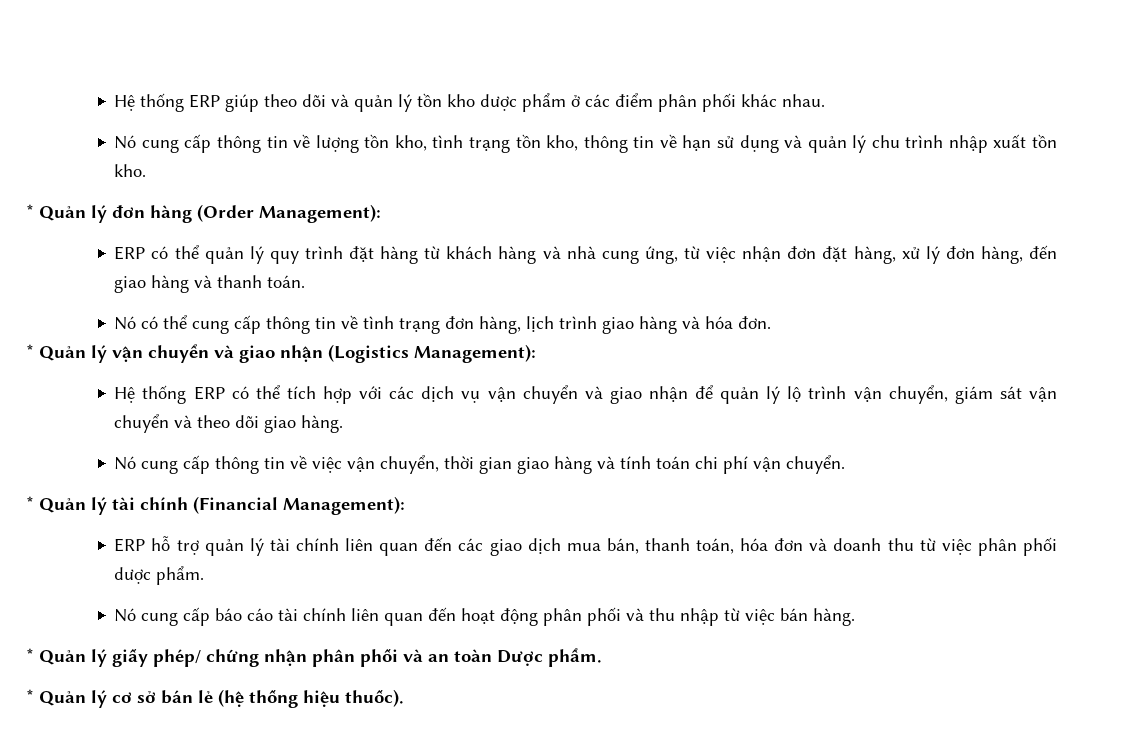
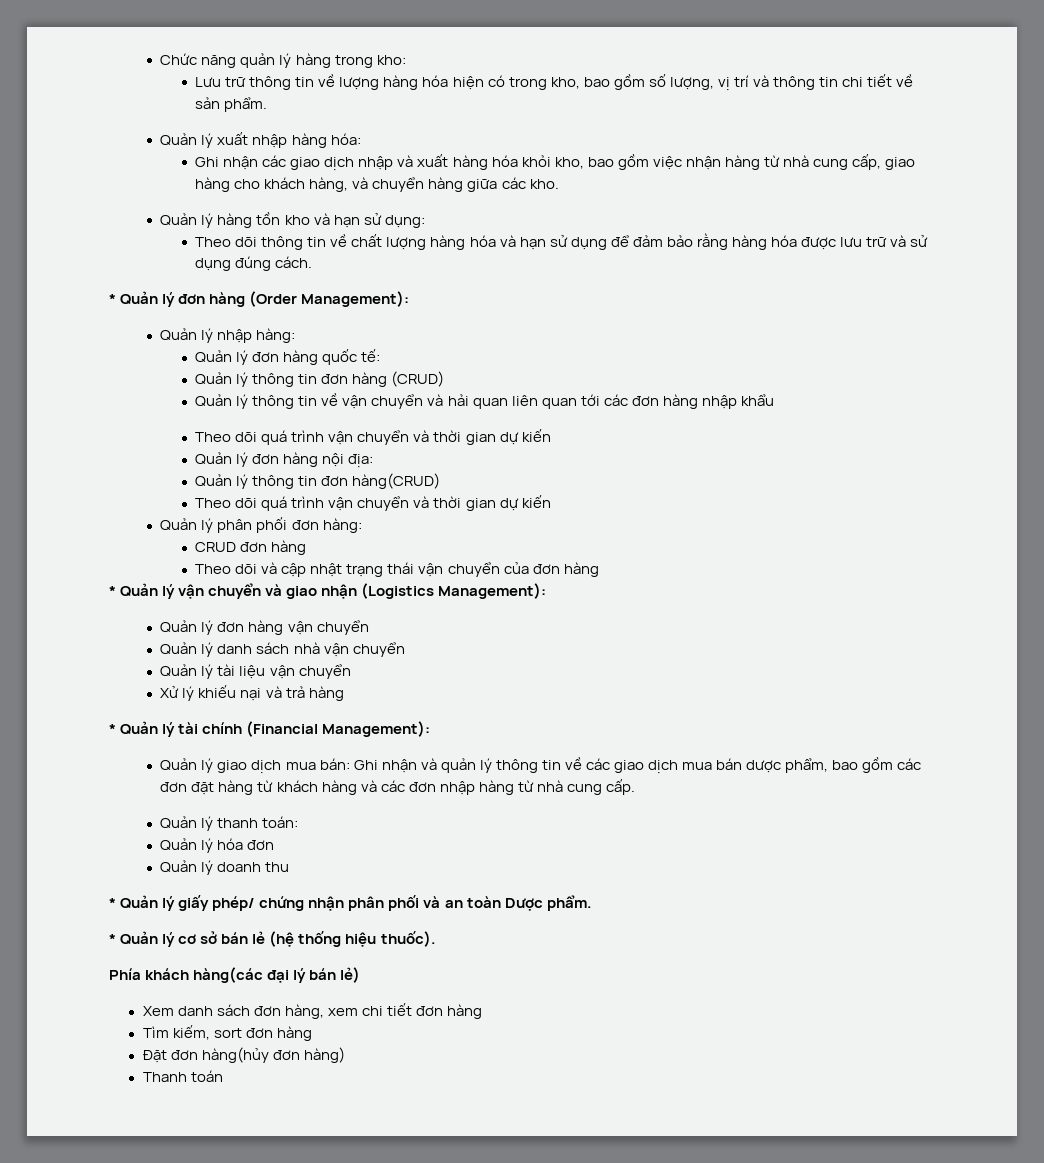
- Hệ thống ERP giúp theo dõi và quản lý tồn kho dược phẩm ở các điểm phân phối khác nhau.
- Nó cung cấp thông tin về lượng tồn kho, tình trạng tồn kho, thông tin về hạn sử dụng và quản lý chu trình nhập xuất tồn kho.
+ Chức năng quản lý hàng trong kho:
+ Lưu trữ thông tin về lượng hàng hóa hiện có trong kho, bao gồm số lượng, vị trí và thông tin chi tiết về sản phẩm.
+ Quản lý xuất nhập hàng hóa:
+ Ghi nhận các giao dịch nhập và xuất hàng hóa khỏi kho, bao gồm việc nhận hàng từ nhà cung cấp, giao hàng cho khách hàng, và chuyển hàng giữa các kho.
+ Quản lý hàng tồn kho và hạn sử dụng:
+ Theo dõi thông tin về chất lượng hàng hóa và hạn sử dụng để đảm bảo rằng hàng hóa được lưu trữ và sử dụng đúng cách.
- ERP có thể quản lý quy trình đặt hàng từ khách hàng và nhà cung ứng, từ việc nhận đơn đặt hàng, xử lý đơn hàng, đến giao hàng và thanh toán.
- Nó có thể cung cấp thông tin về tình trạng đơn hàng, lịch trình giao hàng và hóa đơn.
+ Quản lý nhập hàng:
+ Quản lý đơn hàng quốc tế:
+ Quản lý thông tin đơn hàng (CRUD)
+ Quản lý thông tin về vận chuyển và hải quan liên quan tới các đơn hàng nhập khẩu
+ Theo dõi quá trình vận chuyển và thời gian dự kiến
+ Quản lý đơn hàng nội địa:
+ Quản lý thông tin đơn hàng(CRUD)
+ Theo dõi quá trình vận chuyển và thời gian dự kiến
+ Quản lý phân phối đơn hàng:
+ CRUD đơn hàng
+ Theo dõi và cập nhật trạng thái vận chuyển của đơn hàng
- Hệ thống ERP có thể tích hợp với các dịch vụ vận chuyển và giao nhận để quản lý lộ trình vận chuyển, giám sát vận chuyển và theo dõi giao hàng.
- Nó cung cấp thông tin về việc vận chuyển, thời gian giao hàng và tính toán chi phí vận chuyển.
+ Quản lý đơn hàng vận chuyển
+ Quản lý danh sách nhà vận chuyển
+ Quản lý tài liệu vận chuyển
+ Xử lý khiếu nại và trả hàng
- ERP hỗ trợ quản lý tài chính liên quan đến các giao dịch mua bán, thanh toán, hóa đơn và doanh thu từ việc phân phối dược phẩm.
- Nó cung cấp báo cáo tài chính liên quan đến hoạt động phân phối và thu nhập từ việc bán hàng.
+ Quản lý giao dịch mua bán: Ghi nhận và quản lý thông tin về các giao dịch mua bán dược phẩm, bao gồm các đơn đặt hàng từ khách hàng và các đơn nhập hàng từ nhà cung cấp.
+ Quản lý thanh toán:
+ Quản lý hóa đơn
+ Quản lý doanh thu
+ Phía khách hàng(các đại lý bán lẻ)
+ Xem danh sách đơn hàng, xem chi tiết đơn hàng
+ Tìm kiếm, sort đơn hàng
+ Đặt đơn hàng(hủy đơn hàng)
+ Thanh toán

